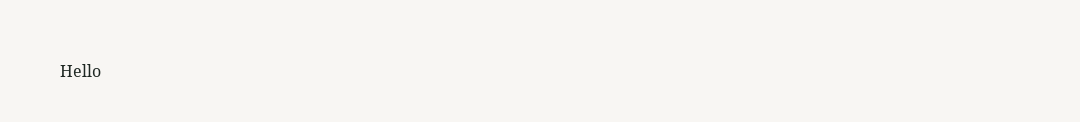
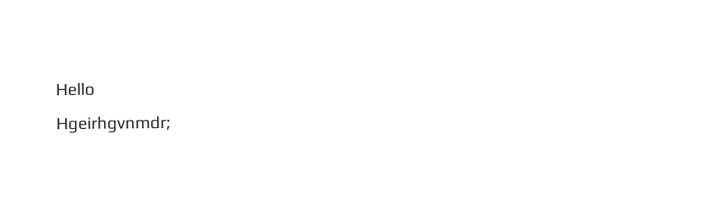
+ Hgeirhgvnmdr;

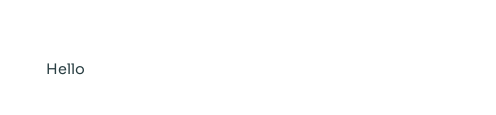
- Hgeirhgvnmdr;

